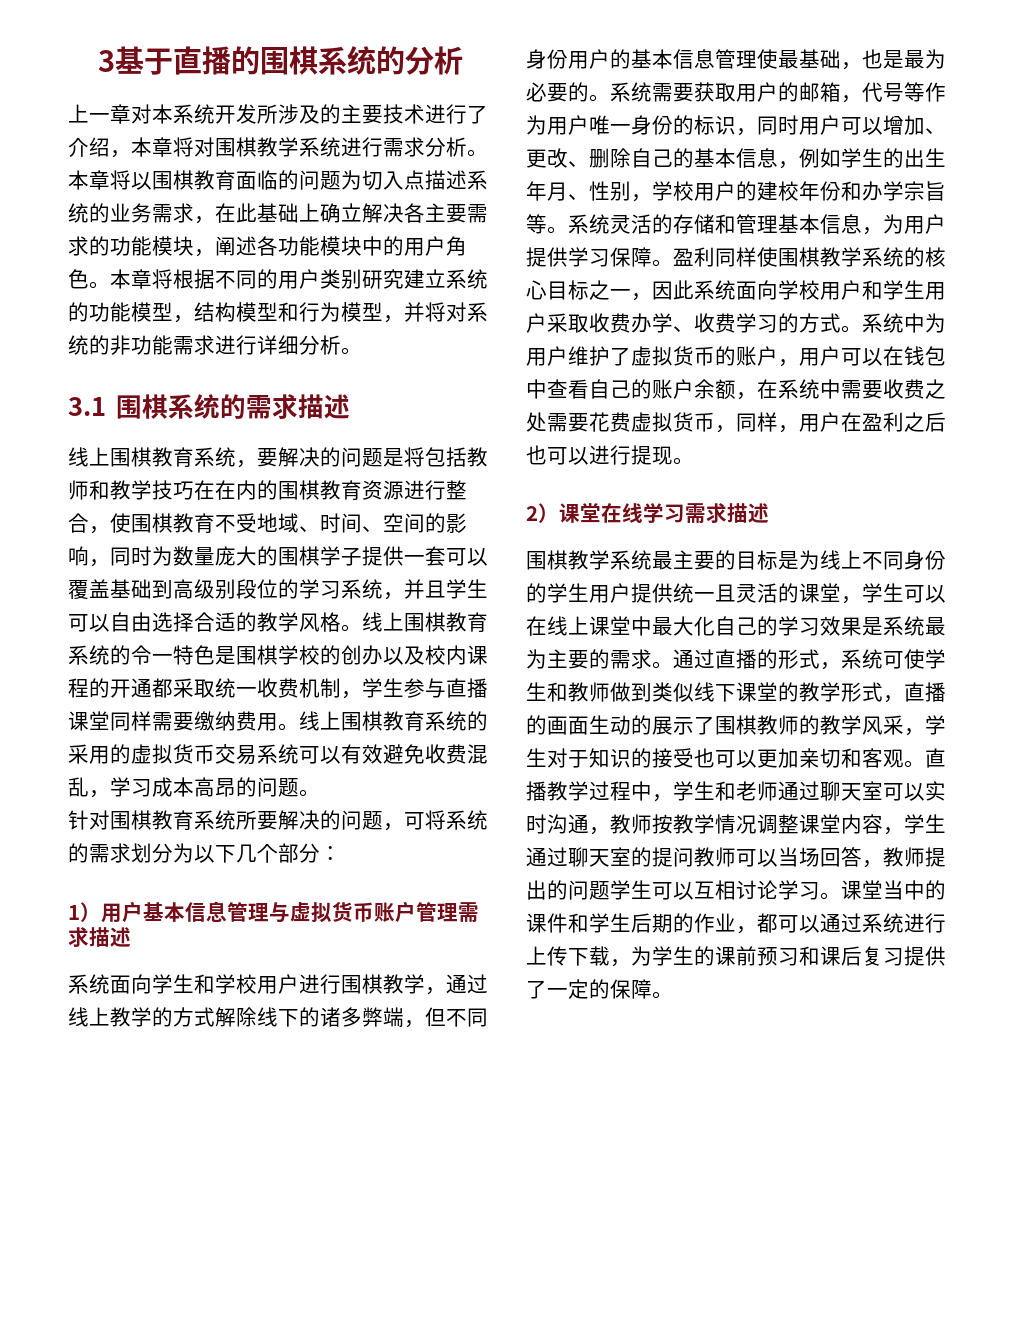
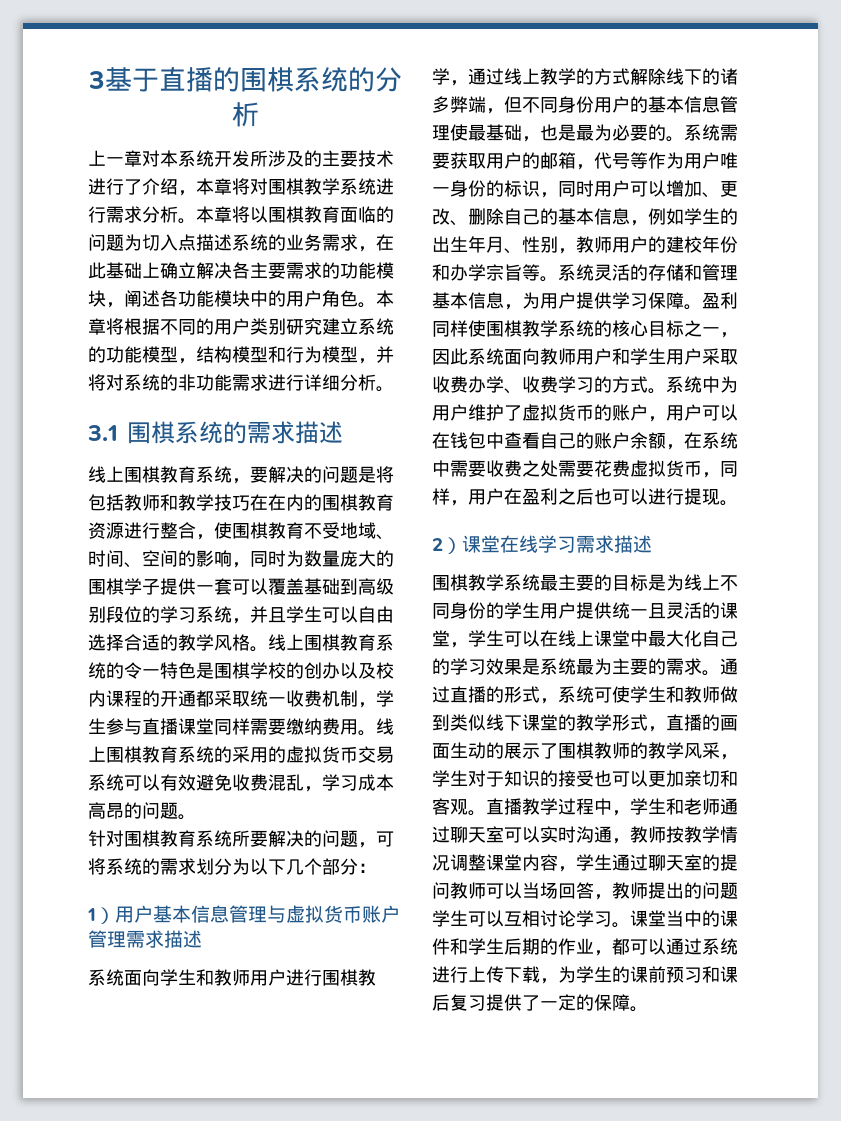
- 系统面向学生和学校用户进行围棋教学，通过线上教学的方式解除线下的诸多弊端，但不同身份用户的基本信息管理使最基础，也是最为必要的。
+ 系统面向学生和教师用户进行围棋教学，通过线上教学的方式解除线下的诸多弊端，但不同身份用户的基本信息管理使最基础，也是最为必要的。
- 系统需要获取用户的邮箱，代号等作为用户唯一身份的标识，同时用户可以增加、更改、删除自己的基本信息，例如学生的出生年月、性别，学校用户的建校年份和办学宗旨等。
+ 系统需要获取用户的邮箱，代号等作为用户唯一身份的标识，同时用户可以增加、更改、删除自己的基本信息，例如学生的出生年月、性别，教师用户的建校年份和办学宗旨等。
- 盈利同样使围棋教学系统的核心目标之一，因此系统面向学校用户和学生用户采取收费办学、收费学习的方式。
+ 盈利同样使围棋教学系统的核心目标之一，因此系统面向教师用户和学生用户采取收费办学、收费学习的方式。

